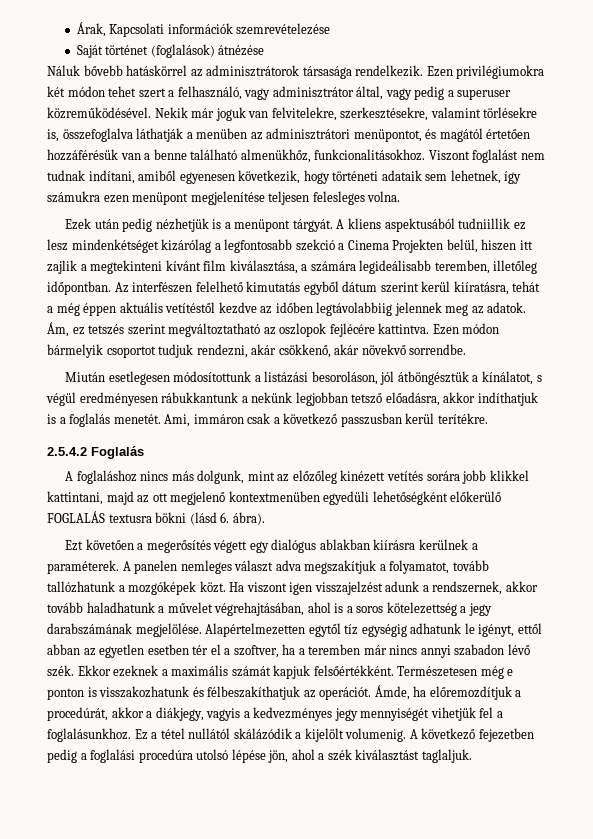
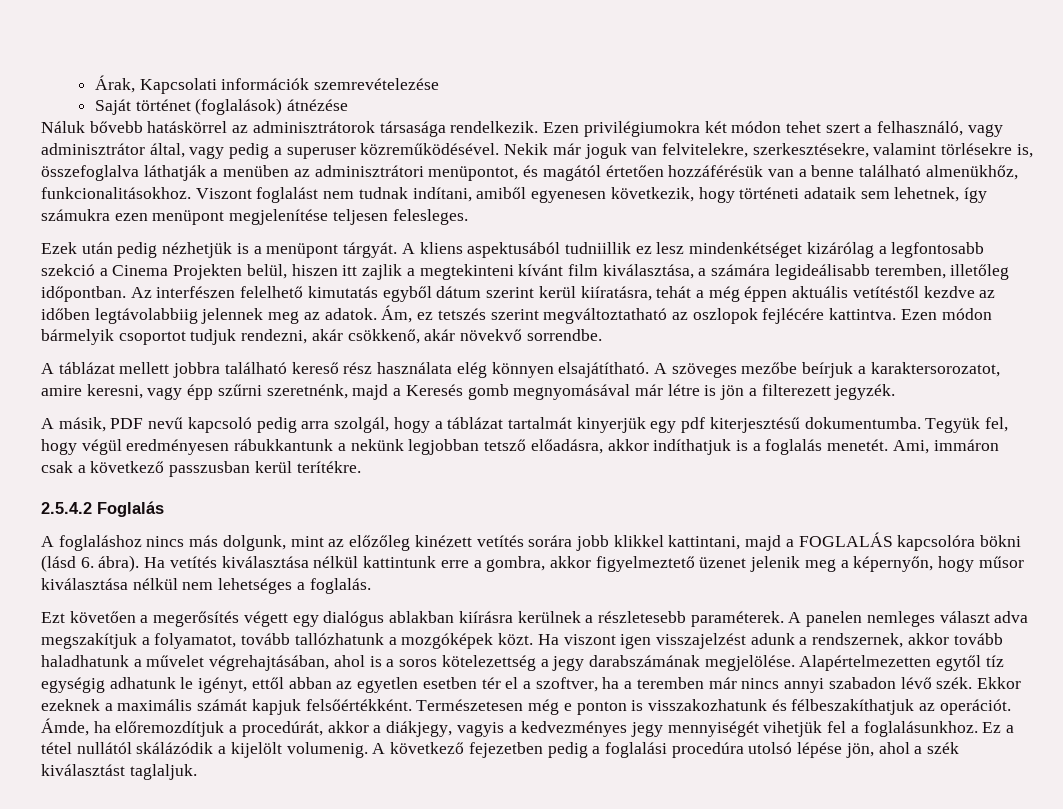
- Viszont foglalást nem tudnak indítani, amiből egyenesen következik, hogy történeti adataik sem lehetnek, így számukra ezen menüpont megjelenítése teljesen felesleges volna.
+ Viszont foglalást nem tudnak indítani, amiből egyenesen következik, hogy történeti adataik sem lehetnek, így számukra ezen menüpont megjelenítése teljesen felesleges.
- Miután esetlegesen módosítottunk a listázási besoroláson, jól átböngésztük a kínálatot, s végül eredményesen rábukkantunk a nekünk legjobban tetsző előadásra, akkor indíthatjuk is a foglalás menetét.
+ A táblázat mellett jobbra található kereső rész használata elég könnyen elsajátítható. A szöveges mezőbe beírjuk a karaktersorozatot, amire keresni, vagy épp szűrni szeretnénk, majd a Keresés gomb megnyomásával már létre is jön a filterezett jegyzék.
+ A másik, PDF nevű kapcsoló pedig arra szolgál, hogy a táblázat tartalmát kinyerjük egy pdf kiterjesztésű dokumentumba. Tegyük fel, hogy végül eredményesen rábukkantunk a nekünk legjobban tetsző előadásra, akkor indíthatjuk is a foglalás menetét.
- A foglaláshoz nincs más dolgunk, mint az előzőleg kinézett vetítés sorára jobb klikkel kattintani, majd az ott megjelenő kontextmenüben egyedüli lehetőségként előkerülő FOGLALÁS textusra bökni (lásd 6. ábra).
+ A foglaláshoz nincs más dolgunk, mint az előzőleg kinézett vetítés sorára jobb klikkel kattintani, majd a FOGLALÁS kapcsolóra bökni (lásd 6. ábra). Ha vetítés kiválasztása nélkül kattintunk erre a gombra, akkor figyelmeztető üzenet jelenik meg a képernyőn, hogy műsor kiválasztása nélkül nem lehetséges a foglalás.
- Ezt követően a megerősítés végett egy dialógus ablakban kiírásra kerülnek a paraméterek.
+ Ezt követően a megerősítés végett egy dialógus ablakban kiírásra kerülnek a részletesebb paraméterek.

